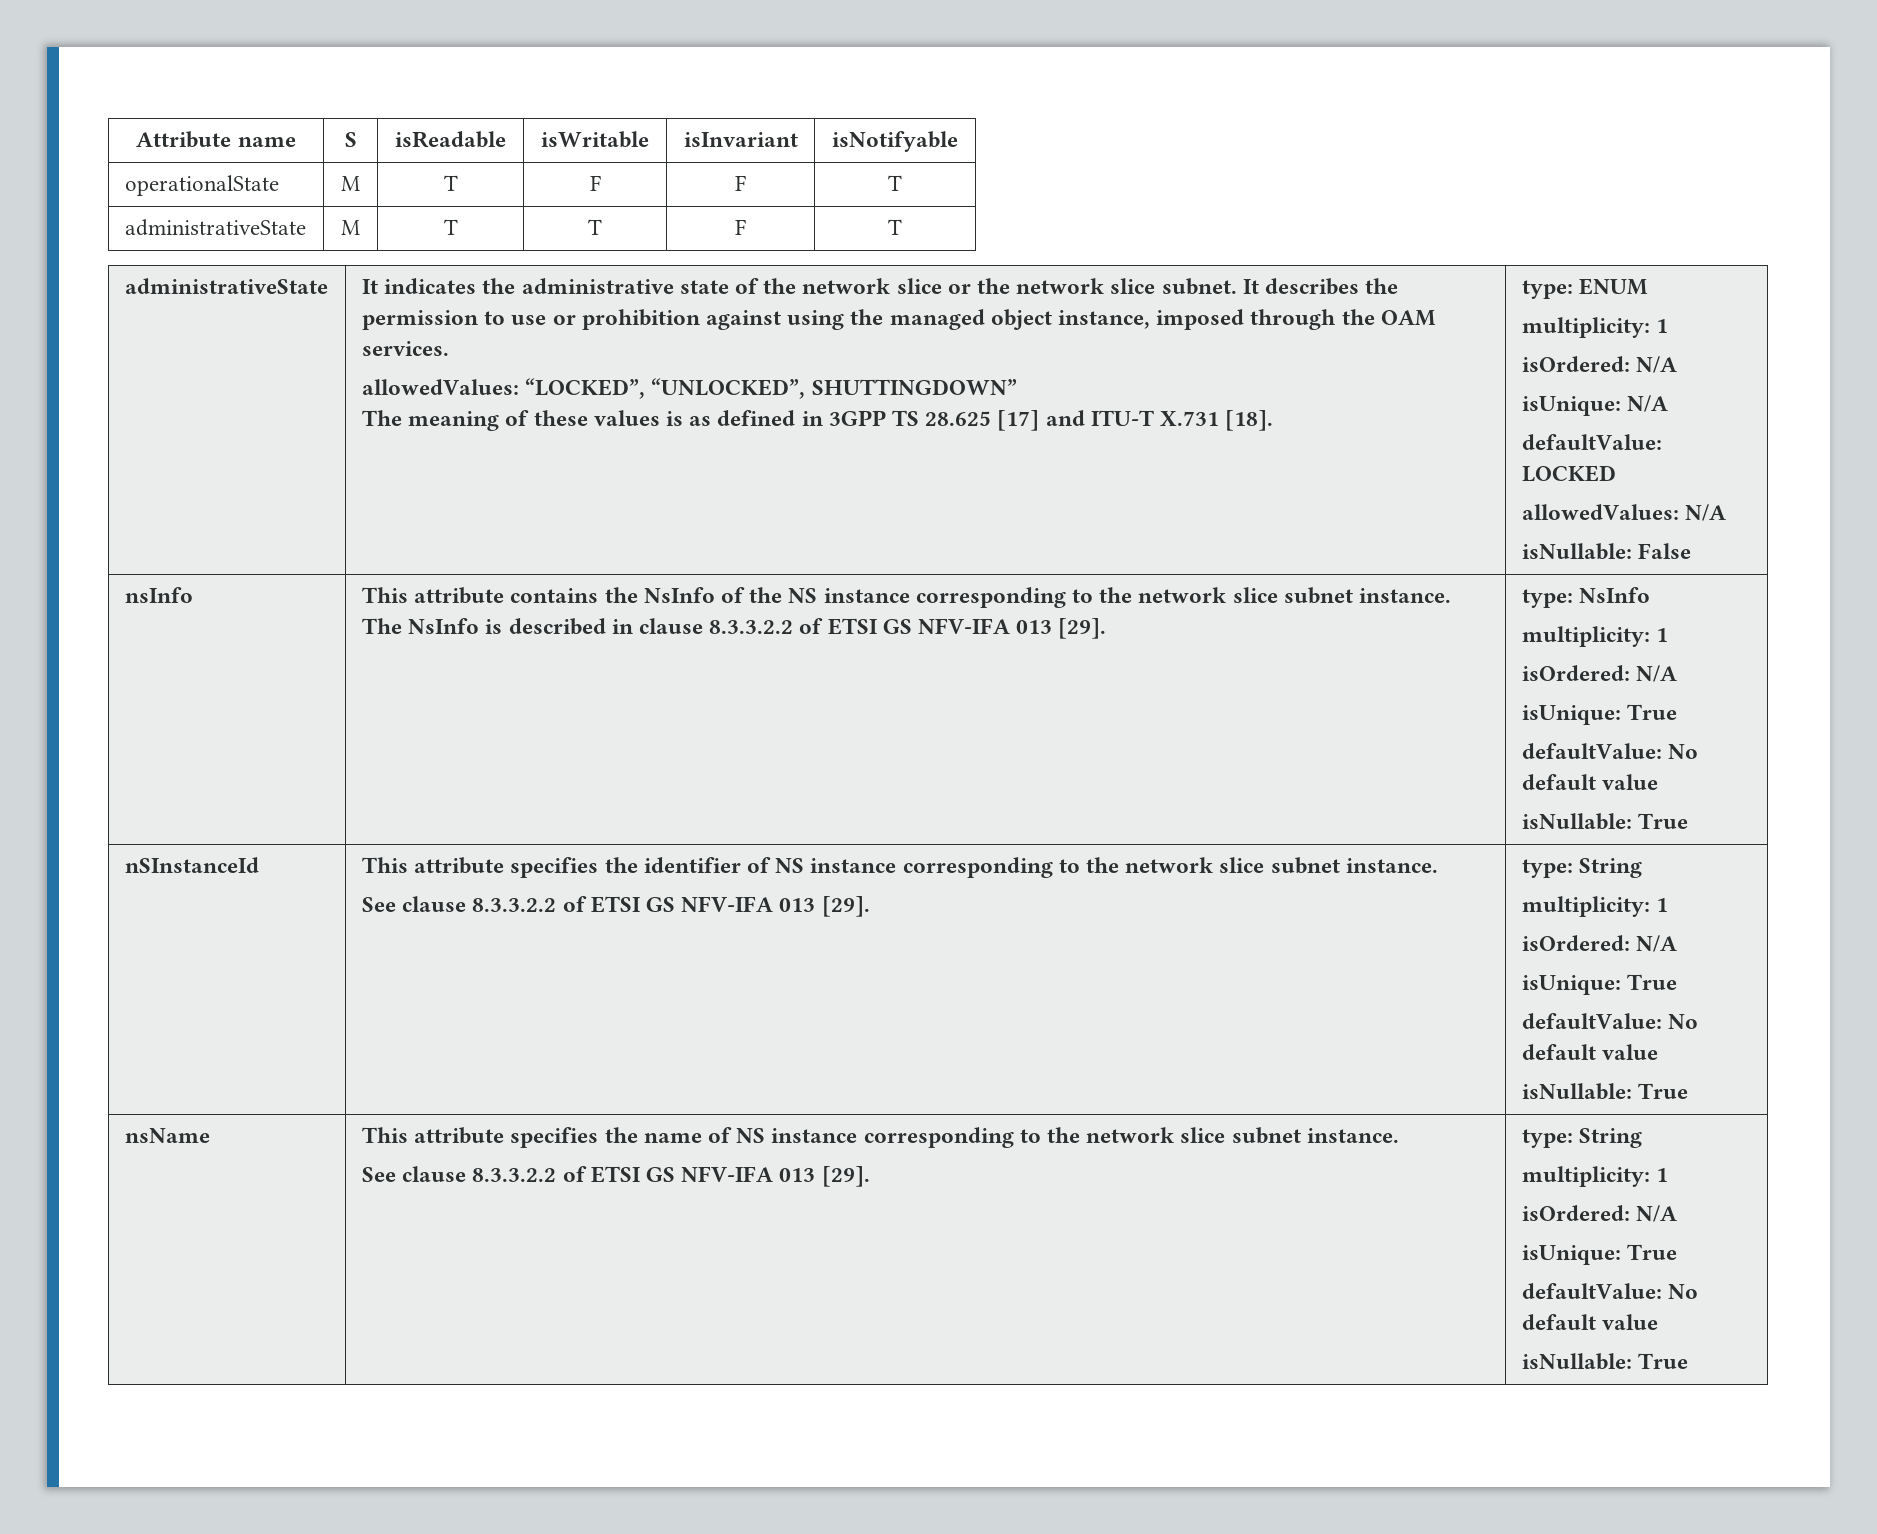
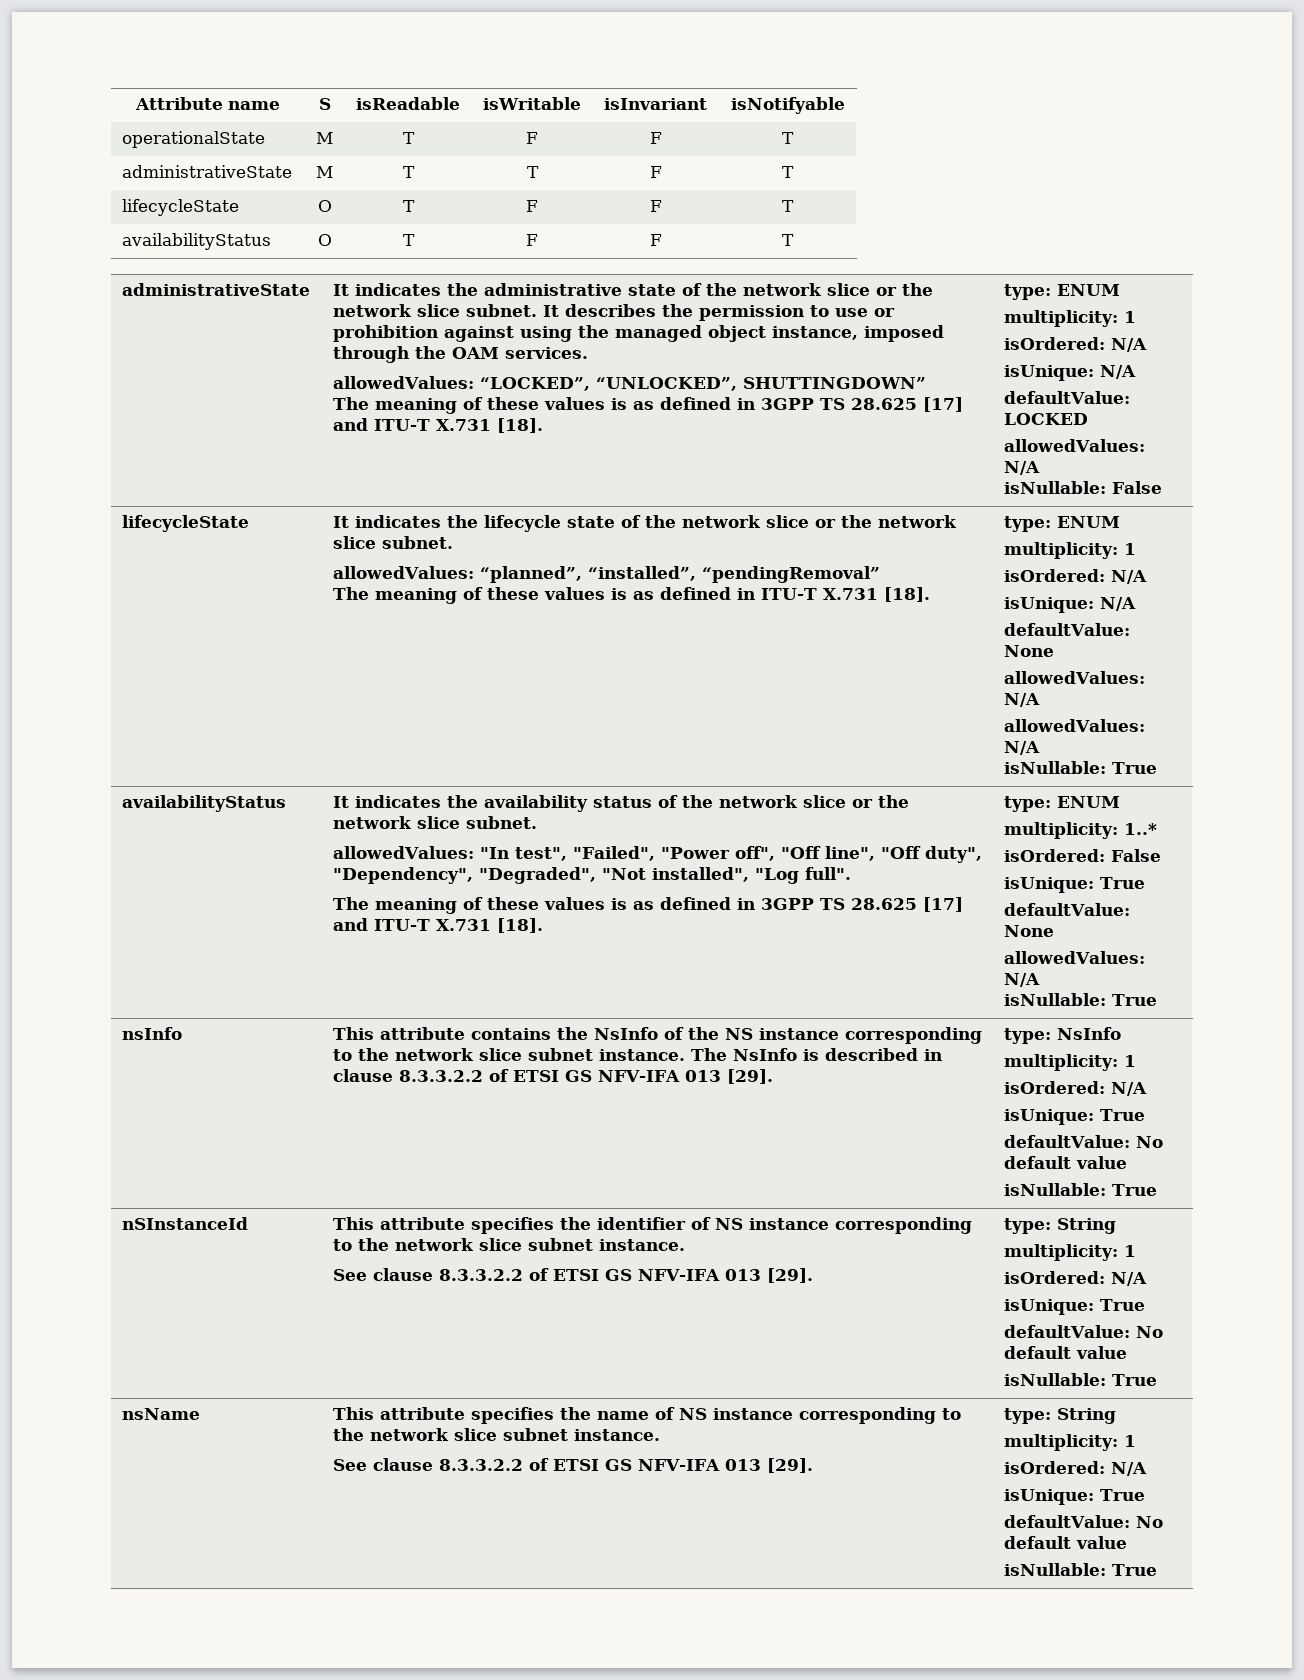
+ lifecycleState | O | T | F | F | T
+ availabilityStatus | O | T | F | F | T
+ lifecycleState | It indicates the lifecycle state of the network slice or the network slice subnet.
+ allowedValues: “planned”, “installed”, “pendingRemoval”
+ The meaning of these values is as defined in ITU-T X.731 [18]. | type: ENUM
+ multiplicity: 1
+ isOrdered: N/A
+ isUnique: N/A
+ defaultValue: None
+ allowedValues: N/A
+ allowedValues: N/A
+ isNullable: True
+ availabilityStatus | It indicates the availability status of the network slice or the network slice subnet.
+ allowedValues: "In test", "Failed", "Power off", "Off line", "Off duty", "Dependency", "Degraded", "Not installed", "Log full".
+ The meaning of these values is as defined in 3GPP TS 28.625 [17] and ITU-T X.731 [18]. | type: ENUM
+ multiplicity: 1..*
+ isOrdered: False
+ isUnique: True
+ defaultValue: None
+ allowedValues: N/A
+ isNullable: True

